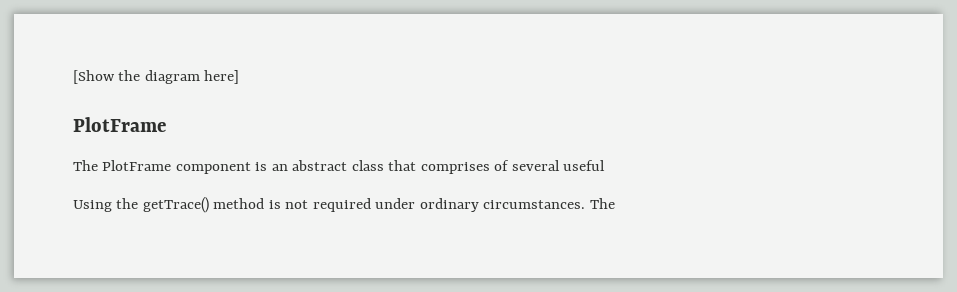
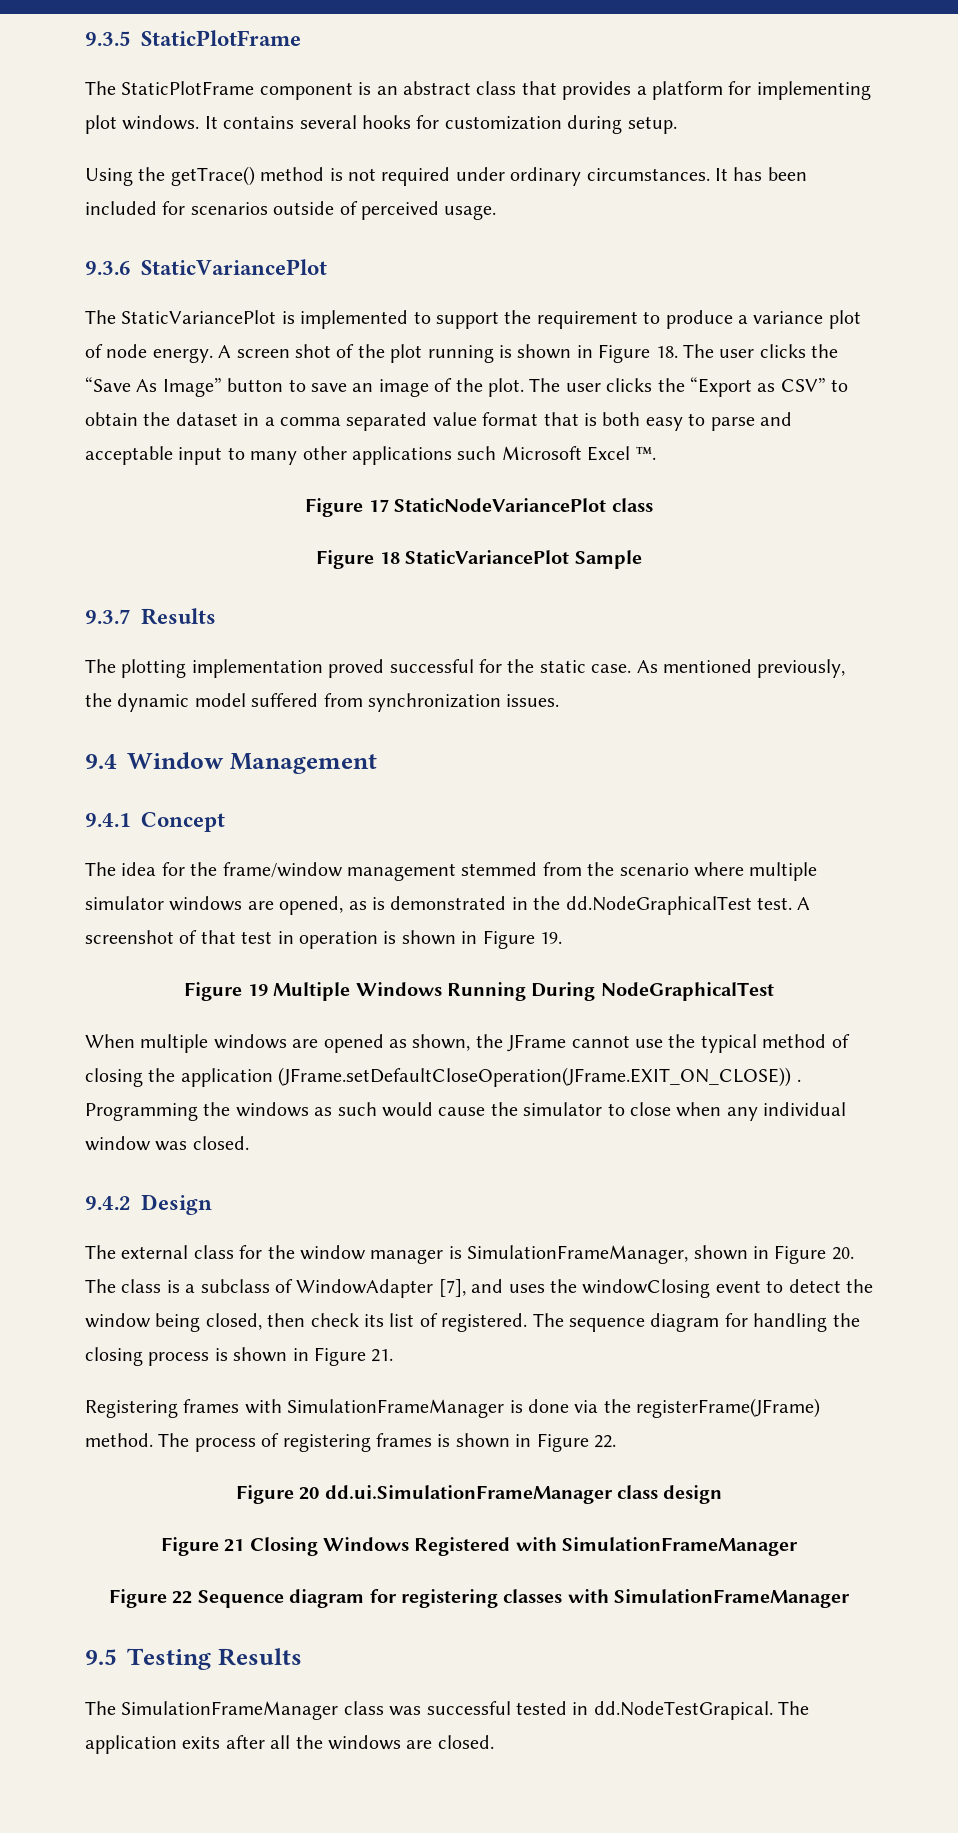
- [Show the diagram here]
- PlotFrame
- The PlotFrame component is an abstract class that comprises of several useful
+ 9.3.5 StaticPlotFrame
+ The StaticPlotFrame component is an abstract class that provides a platform for implementing plot windows. It contains several hooks for customization during setup.
- Using the getTrace() method is not required under ordinary circumstances. The
+ Using the getTrace() method is not required under ordinary circumstances. It has been included for scenarios outside of perceived usage.
+ 9.3.6 StaticVariancePlot
+ The StaticVariancePlot is implemented to support the requirement to produce a variance plot of node energy. A screen shot of the plot running is shown in Figure 18. The user clicks the “Save As Image” button to save an image of the plot. The user clicks the “Export as CSV” to obtain the dataset in a comma separated value format that is both easy to parse and acceptable input to many other applications such Microsoft Excel ™.
+ Figure 17 StaticNodeVariancePlot class
+ Figure 18 StaticVariancePlot Sample
+ 9.3.7 Results
+ The plotting implementation proved successful for the static case. As mentioned previously, the dynamic model suffered from synchronization issues.
+ 9.4 Window Management
+ 9.4.1 Concept
+ The idea for the frame/window management stemmed from the scenario where multiple simulator windows are opened, as is demonstrated in the dd.NodeGraphicalTest test. A screenshot of that test in operation is shown in Figure 19.
+ Figure 19 Multiple Windows Running During NodeGraphicalTest
+ When multiple windows are opened as shown, the JFrame cannot use the typical method of closing the application (JFrame.setDefaultCloseOperation(JFrame.EXIT_ON_CLOSE)) . Programming the windows as such would cause the simulator to close when any individual window was closed.
+ 9.4.2 Design
+ The external class for the window manager is SimulationFrameManager, shown in Figure 20. The class is a subclass of WindowAdapter [7], and uses the windowClosing event to detect the window being closed, then check its list of registered. The sequence diagram for handling the closing process is shown in Figure 21.
+ Registering frames with SimulationFrameManager is done via the registerFrame(JFrame) method. The process of registering frames is shown in Figure 22.
+ Figure 20 dd.ui.SimulationFrameManager class design
+ Figure 21 Closing Windows Registered with SimulationFrameManager
+ Figure 22 Sequence diagram for registering classes with SimulationFrameManager
+ 9.5 Testing Results
+ The SimulationFrameManager class was successful tested in dd.NodeTestGrapical. The application exits after all the windows are closed.

